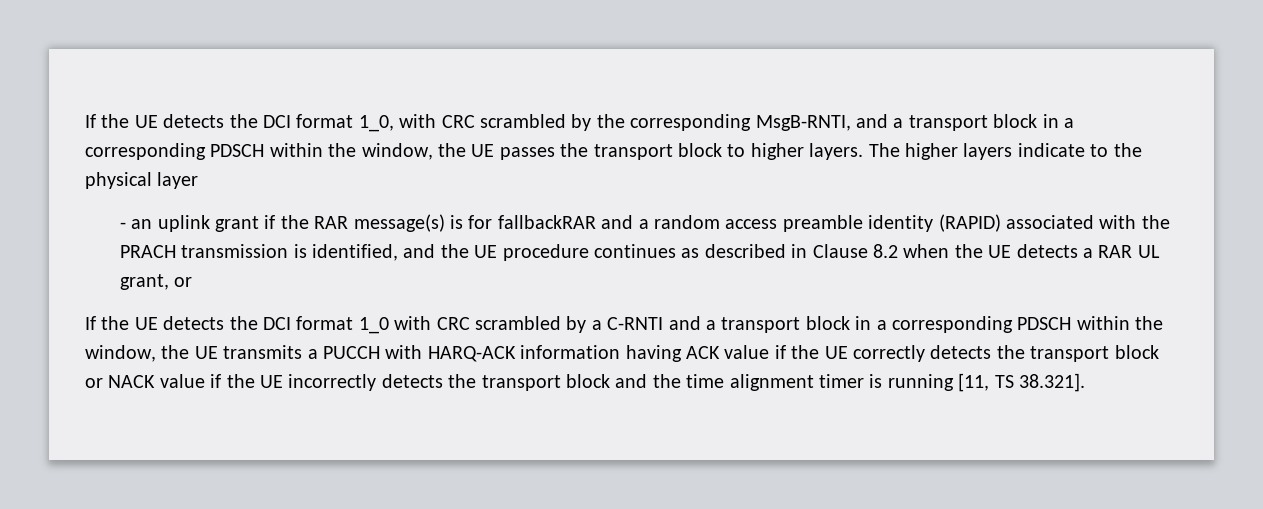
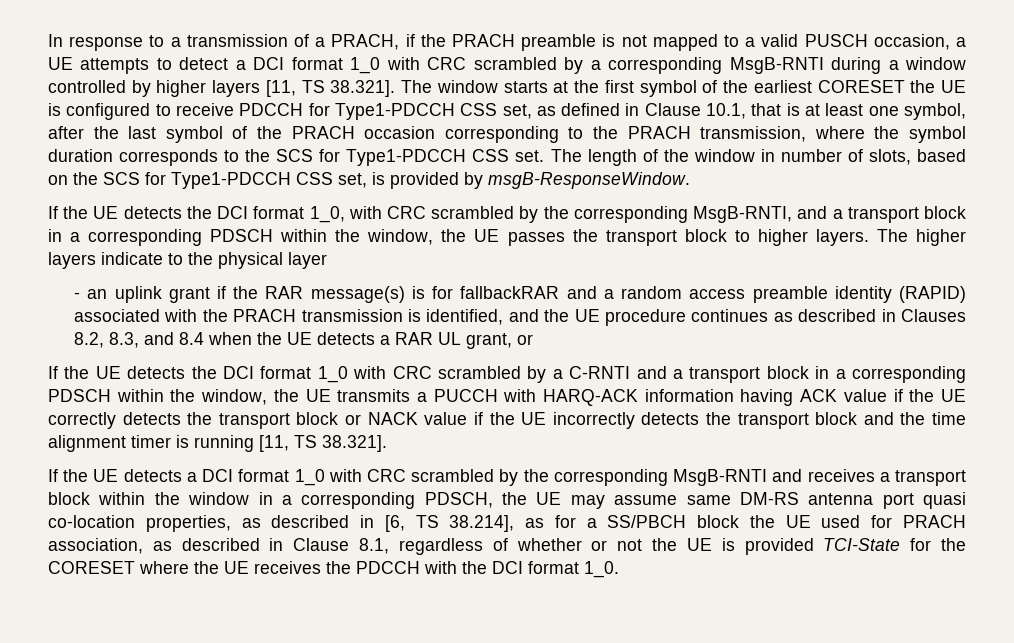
+ In response to a transmission of a PRACH, if the PRACH preamble is not mapped to a valid PUSCH occasion, a UE attempts to detect a DCI format 1_0 with CRC scrambled by a corresponding MsgB-RNTI during a window controlled by higher layers [11, TS 38.321]. The window starts at the first symbol of the earliest CORESET the UE is configured to receive PDCCH for Type1-PDCCH CSS set, as defined in Clause 10.1, that is at least one symbol, after the last symbol of the PRACH occasion corresponding to the PRACH transmission, where the symbol duration corresponds to the SCS for Type1-PDCCH CSS set. The length of the window in number of slots, based on the SCS for Type1-PDCCH CSS set, is provided by msgB-ResponseWindow.
- - an uplink grant if the RAR message(s) is for fallbackRAR and a random access preamble identity (RAPID) associated with the PRACH transmission is identified, and the UE procedure continues as described in Clause 8.2 when the UE detects a RAR UL grant, or
+ - an uplink grant if the RAR message(s) is for fallbackRAR and a random access preamble identity (RAPID) associated with the PRACH transmission is identified, and the UE procedure continues as described in Clauses 8.2, 8.3, and 8.4 when the UE detects a RAR UL grant, or
+ If the UE detects a DCI format 1_0 with CRC scrambled by the corresponding MsgB-RNTI and receives a transport block within the window in a corresponding PDSCH, the UE may assume same DM-RS antenna port quasi co-location properties, as described in [6, TS 38.214], as for a SS/PBCH block the UE used for PRACH association, as described in Clause 8.1, regardless of whether or not the UE is provided TCI-State for the CORESET where the UE receives the PDCCH with the DCI format 1_0.

